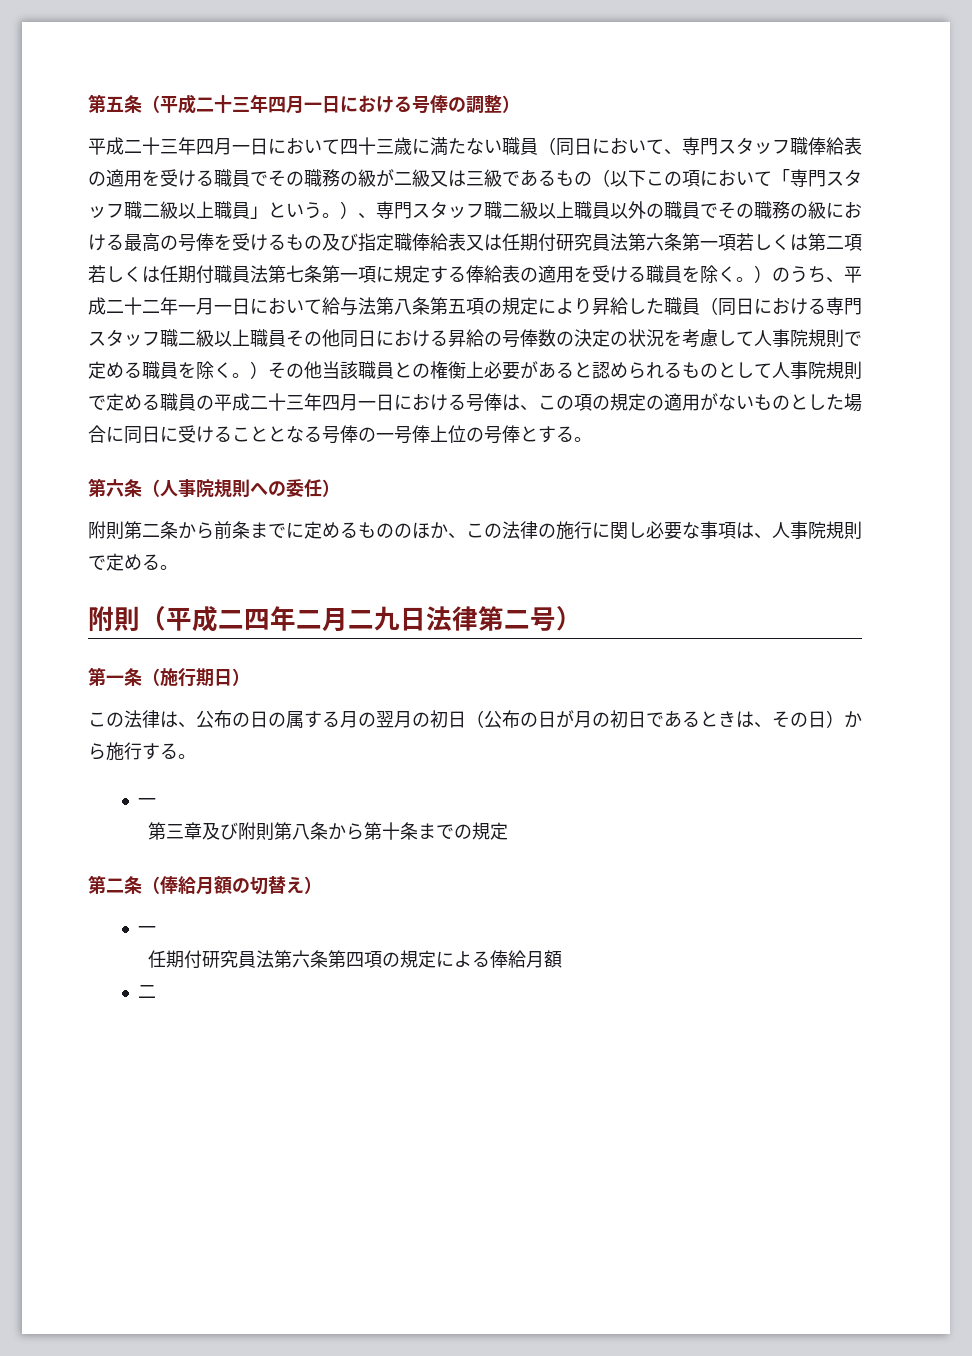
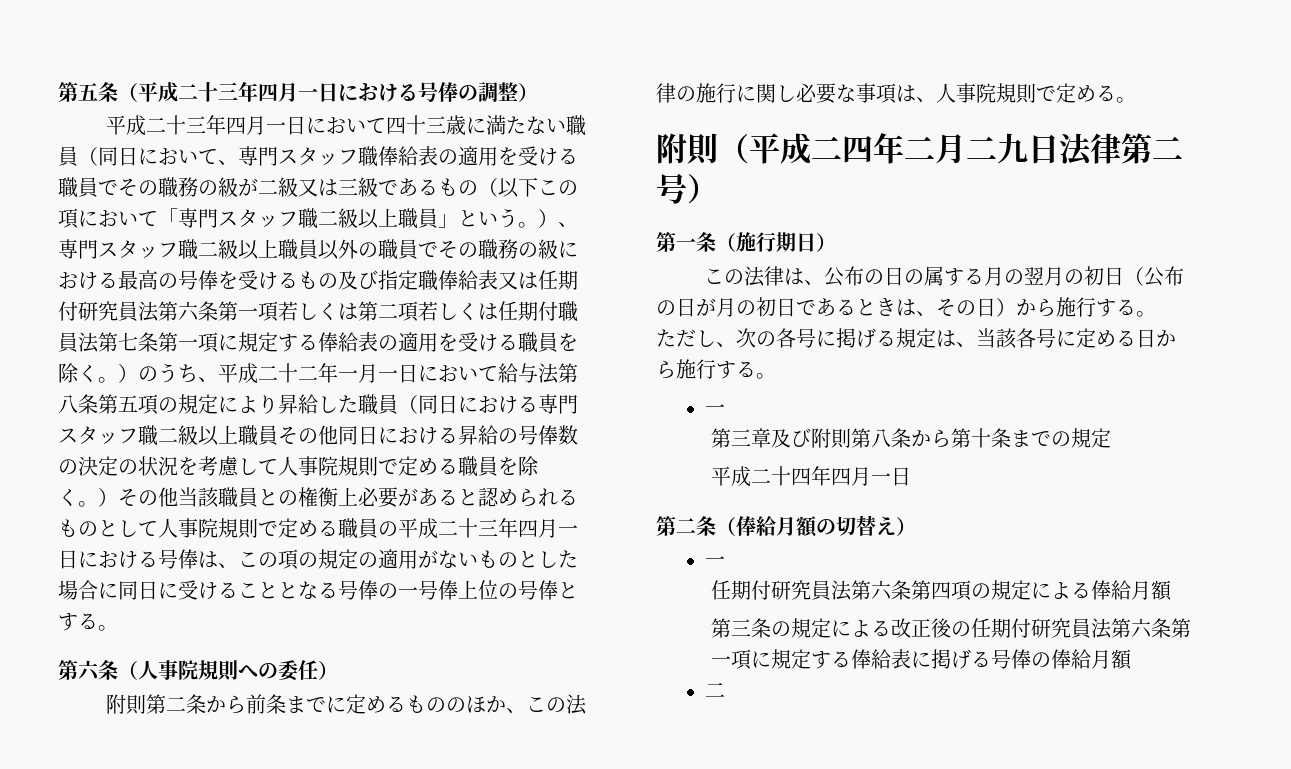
+ ただし、次の各号に掲げる規定は、当該各号に定める日から施行する。
+ 平成二十四年四月一日
+ 第三条の規定による改正後の任期付研究員法第六条第一項に規定する俸給表に掲げる号俸の俸給月額

